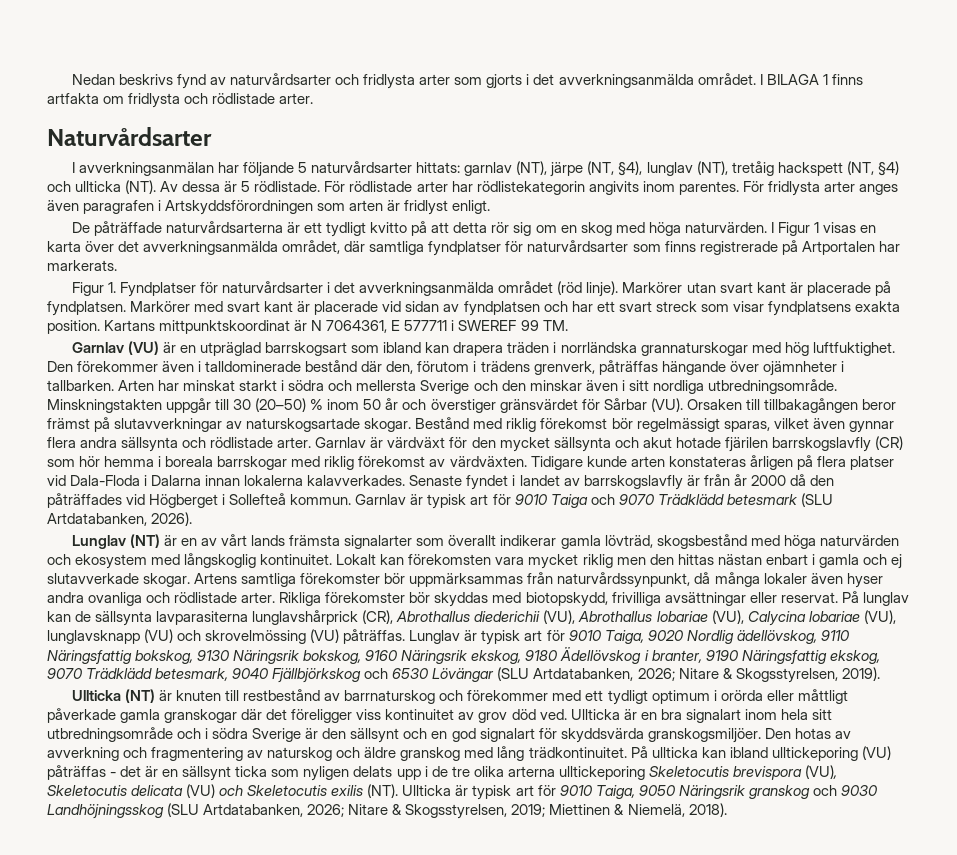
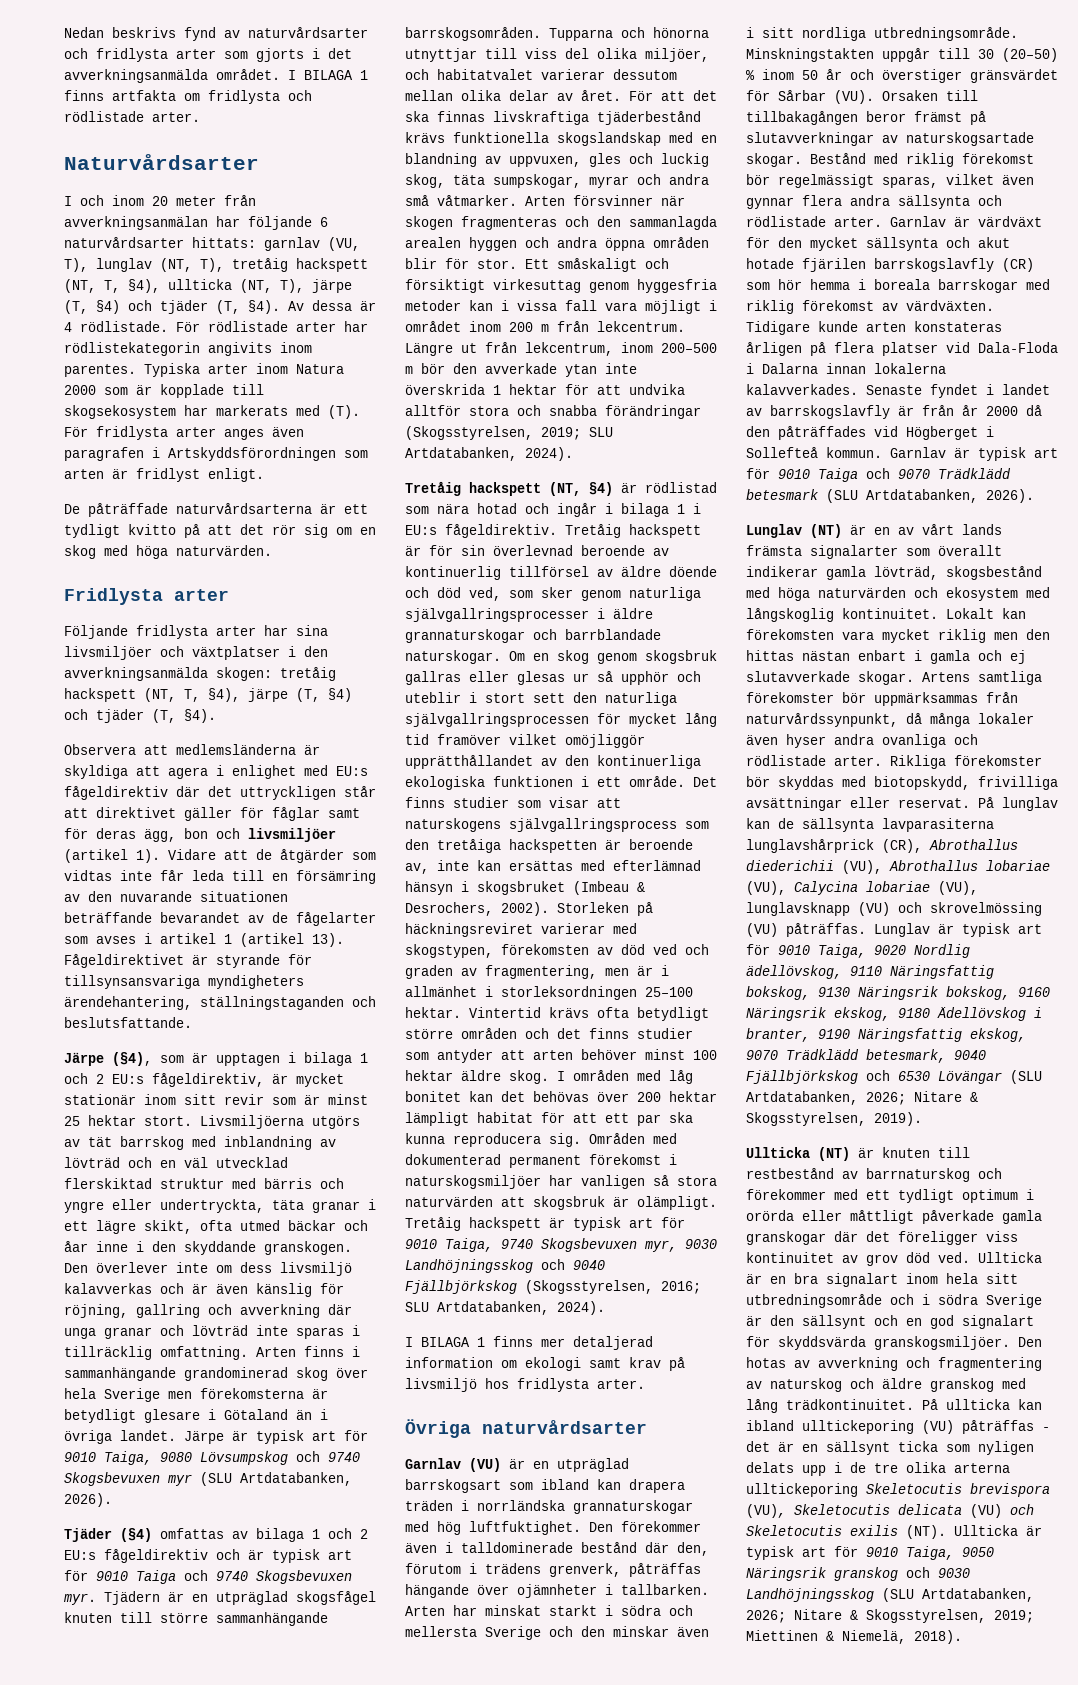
- I avverkningsanmälan har följande 5 naturvårdsarter hittats: garnlav (NT), järpe (NT, §4), lunglav (NT), tretåig hackspett (NT, §4) och ullticka (NT). Av dessa är 5 rödlistade.
+ I och inom 20 meter från avverkningsanmälan har följande 6 naturvårdsarter hittats: garnlav (VU, T), lunglav (NT, T), tretåig hackspett (NT, T, §4), ullticka (NT, T), järpe (T, §4) och tjäder (T, §4). Av dessa är 4 rödlistade.
- För fridlysta arter anges även paragrafen i Artskyddsförordningen som arten är fridlyst enligt.
+ Typiska arter inom Natura 2000 som är kopplade till skogsekosystem har markerats med (T). För fridlysta arter anges även paragrafen i Artskyddsförordningen som arten är fridlyst enligt.
- De påträffade naturvårdsarterna är ett tydligt kvitto på att detta rör sig om en skog med höga naturvärden. I Figur 1 visas en karta över det avverkningsanmälda området, där samtliga fyndplatser för naturvårdsarter som finns registrerade på Artportalen har markerats.
- Figur 1. Fyndplatser för naturvårdsarter i det avverkningsanmälda området (röd linje). Markörer utan svart kant är placerade på fyndplatsen. Markörer med svart kant är placerade vid sidan av fyndplatsen och har ett svart streck som visar fyndplatsens exakta position. Kartans mittpunktskoordinat är N 7064361, E 577711 i SWEREF 99 TM.
+ De påträffade naturvårdsarterna är ett tydligt kvitto på att det rör sig om en skog med höga naturvärden.
+ Fridlysta arter
+ Följande fridlysta arter har sina livsmiljöer och växtplatser i den avverkningsanmälda skogen: tretåig hackspett (NT, T, §4), järpe (T, §4) och tjäder (T, §4).
+ Observera att medlemsländerna är skyldiga att agera i enlighet med EU:s fågeldirektiv där det uttryckligen står att direktivet gäller för fåglar samt för deras ägg, bon och livsmiljöer (artikel 1). Vidare att de åtgärder som vidtas inte får leda till en försämring av den nuvarande situationen beträffande bevarandet av de fågelarter som avses i artikel 1 (artikel 13). Fågeldirektivet är styrande för tillsynsansvariga myndigheters ärendehantering, ställningstaganden och beslutsfattande.
+ Järpe (§4), som är upptagen i bilaga 1 och 2 EU:s fågeldirektiv, är mycket stationär inom sitt revir som är minst 25 hektar stort. Livsmiljöerna utgörs av tät barrskog med inblandning av lövträd och en väl utvecklad flerskiktad struktur med bärris och yngre eller undertryckta, täta granar i ett lägre skikt, ofta utmed bäckar och åar inne i den skyddande granskogen. Den överlever inte om dess livsmiljö kalavverkas och är även känslig för röjning, gallring och avverkning där unga granar och lövträd inte sparas i tillräcklig omfattning. Arten finns i sammanhängande grandominerad skog över hela Sverige men förekomsterna är betydligt glesare i Götaland än i övriga landet. Järpe är typisk art för 9010 Taiga, 9080 Lövsumpskog och 9740 Skogsbevuxen myr (SLU Artdatabanken, 2026).
+ Tjäder (§4) omfattas av bilaga 1 och 2 EU:s fågeldirektiv och är typisk art för 9010 Taiga och 9740 Skogsbevuxen myr. Tjädern är en utpräglad skogsfågel knuten till större sammanhängande barrskogsområden. Tupparna och hönorna utnyttjar till viss del olika miljöer, och habitatvalet varierar dessutom mellan olika delar av året. För att det ska finnas livskraftiga tjäderbestånd krävs funktionella skogslandskap med en blandning av uppvuxen, gles och luckig skog, täta sumpskogar, myrar och andra små våtmarker. Arten försvinner när skogen fragmenteras och den sammanlagda arealen hyggen och andra öppna områden blir för stor. Ett småskaligt och försiktigt virkesuttag genom hyggesfria metoder kan i vissa fall vara möjligt i området inom 200 m från lekcentrum. Längre ut från lekcentrum, inom 200–500 m bör den avverkade ytan inte överskrida 1 hektar för att undvika alltför stora och snabba förändringar (Skogsstyrelsen, 2019; SLU Artdatabanken, 2024).
+ Tretåig hackspett (NT, §4) är rödlistad som nära hotad och ingår i bilaga 1 i EU:s fågeldirektiv. Tretåig hackspett är för sin överlevnad beroende av kontinuerlig tillförsel av äldre döende och död ved, som sker genom naturliga självgallringsprocesser i äldre grannaturskogar och barrblandade naturskogar. Om en skog genom skogsbruk gallras eller glesas ur så upphör och uteblir i stort sett den naturliga självgallringsprocessen för mycket lång tid framöver vilket omöjliggör upprätthållandet av den kontinuerliga ekologiska funktionen i ett område. Det finns studier som visar att naturskogens självgallringsprocess som den tretåiga hackspetten är beroende av, inte kan ersättas med efterlämnad hänsyn i skogsbruket (Imbeau & Desrochers, 2002). Storleken på häckningsreviret varierar med skogstypen, förekomsten av död ved och graden av fragmentering, men är i allmänhet i storleksordningen 25–100 hektar. Vintertid krävs ofta betydligt större områden och det finns studier som antyder att arten behöver minst 100 hektar äldre skog. I områden med låg bonitet kan det behövas över 200 hektar lämpligt habitat för att ett par ska kunna reproducera sig. Områden med dokumenterad permanent förekomst i naturskogsmiljöer har vanligen så stora naturvärden att skogsbruk är olämpligt. Tretåig hackspett är typisk art för 9010 Taiga, 9740 Skogsbevuxen myr, 9030 Landhöjningsskog och 9040 Fjällbjörkskog (Skogsstyrelsen, 2016; SLU Artdatabanken, 2024).
+ I BILAGA 1 finns mer detaljerad information om ekologi samt krav på livsmiljö hos fridlysta arter.
+ Övriga naturvårdsarter

